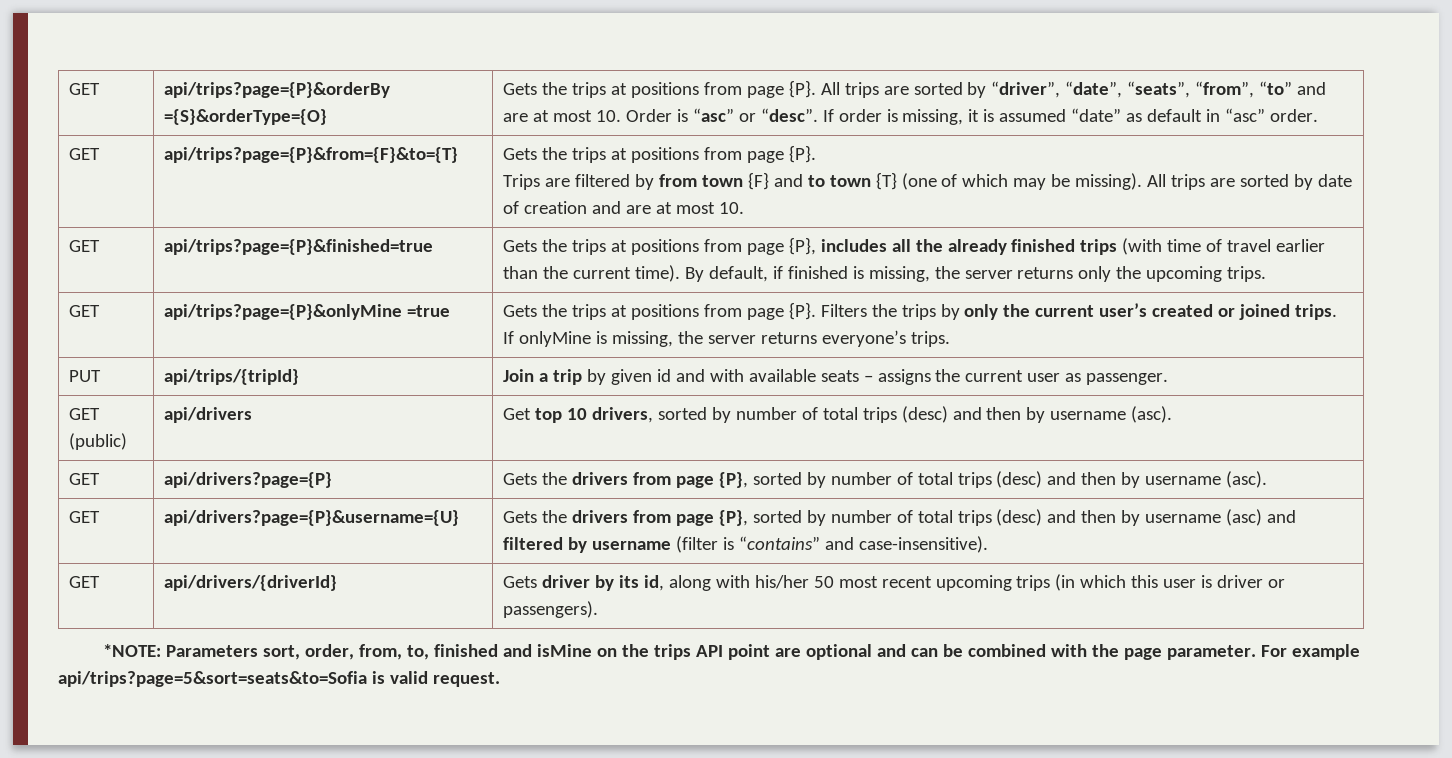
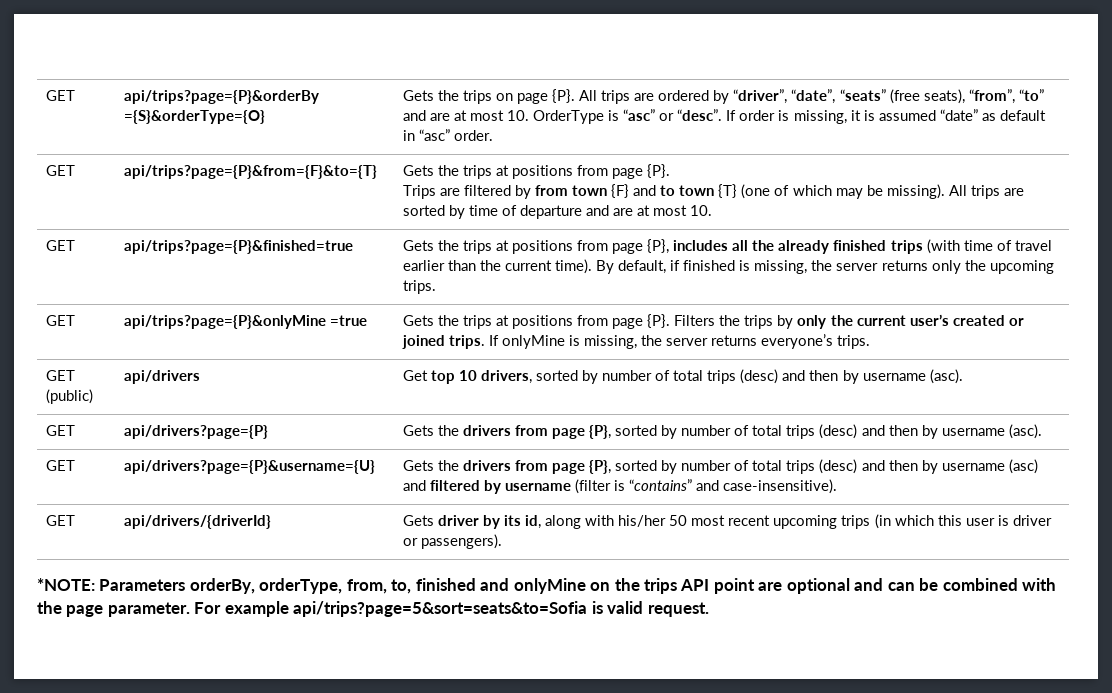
- api/trips?page={P}&orderBy ={S}&orderType={O} | Gets the trips at positions from page {P}.
+ api/trips?page={P}&orderBy ={S}&orderType={O} | Gets the trips on page {P}.
- All trips are sorted by “driver”, “date”, “seats”, “from”, “to” and are at most 10. Order is “asc” or “desc”.
+ All trips are ordered by “driver”, “date”, “seats” (free seats), “from”, “to” and are at most 10. OrderType is “asc” or “desc”.
  GET | api/trips?page={P}&from={F}&to={T} | Gets the trips at positions from page {P}.
- Trips are filtered by from town {F} and to town {T} (one of which may be missing). All trips are sorted by date of creation and are at most 10.
+ Trips are filtered by from town {F} and to town {T} (one of which may be missing). All trips are sorted by time of departure and are at most 10.
- PUT | api/trips/{tripId} | Join a trip by given id and with available seats – assigns the current user as passenger.
- *NOTE: Parameters sort, order, from, to, finished and isMine on the trips API point are optional and can be combined with the page parameter.
+ *NOTE: Parameters orderBy, orderType, from, to, finished and onlyMine on the trips API point are optional and can be combined with the page parameter.

